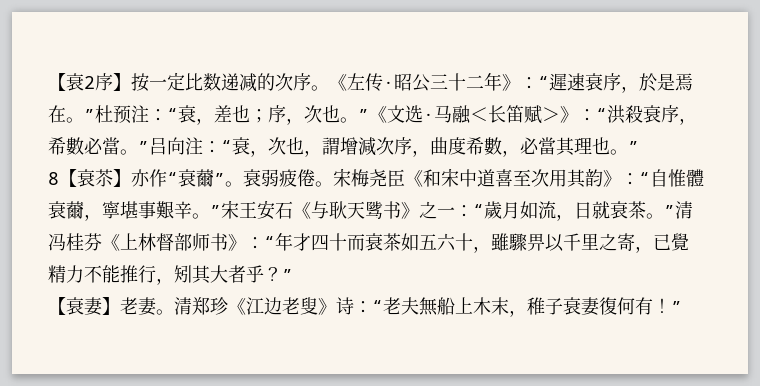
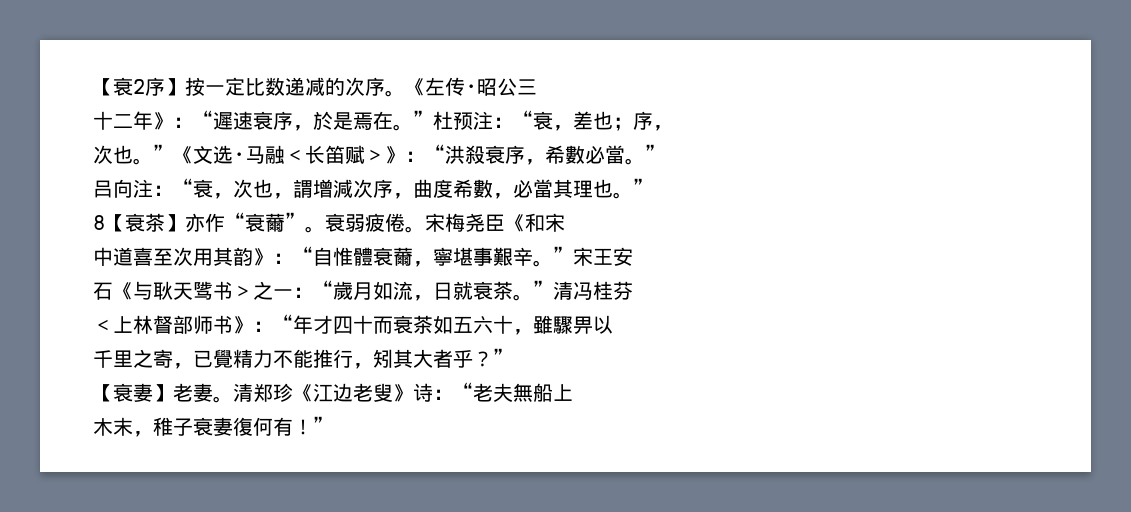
- 《左传·昭公三十二年》：“遲速衰序，於是焉在。”杜预注：“衰，差也；序，次也。”《文选·马融＜长笛赋＞》：“洪殺衰序，希數必當。”吕向注：“衰，次也，謂增減次序，曲度希數，必當其理也。”
+ 《左传·昭公三
+ 十二年》：“遲速衰序，於是焉在。”杜预注：“衰，差也；序，
+ 次也。”《文选·马融＜长笛赋＞》：“洪殺衰序，希數必當。”
+ 吕向注：“衰，次也，謂增減次序，曲度希數，必當其理也。”
- 8【衰苶】亦作“衰薾”。
+ 8【衰茶】亦作“衰薾”。
- 宋梅尧臣《和宋中道喜至次用其韵》：“自惟體衰薾，寧堪事艱辛。”宋王安石《与耿天骘书》之一：“歲月如流，日就衰茶。”清冯桂芬《上林督部师书》：“年才四十而衰茶如五六十，雖驟畀以千里之寄，已覺精力不能推行，矧其大者乎？”
+ 宋梅尧臣《和宋
+ 中道喜至次用其韵》：“自惟體衰薾，寧堪事艱辛。”宋王安
+ 石《与耿天骘书＞之一：“歲月如流，日就衰茶。”清冯桂芬
+ ＜上林督部师书》：“年才四十而衰茶如五六十，雖驟畀以
+ 千里之寄，已覺精力不能推行，矧其大者乎？”
- 清郑珍《江边老叟》诗：“老夫無船上木末，稚子衰妻復何有！”
+ 清郑珍《江边老叟》诗：“老夫無船上
+ 木末，稚子衰妻復何有！”

